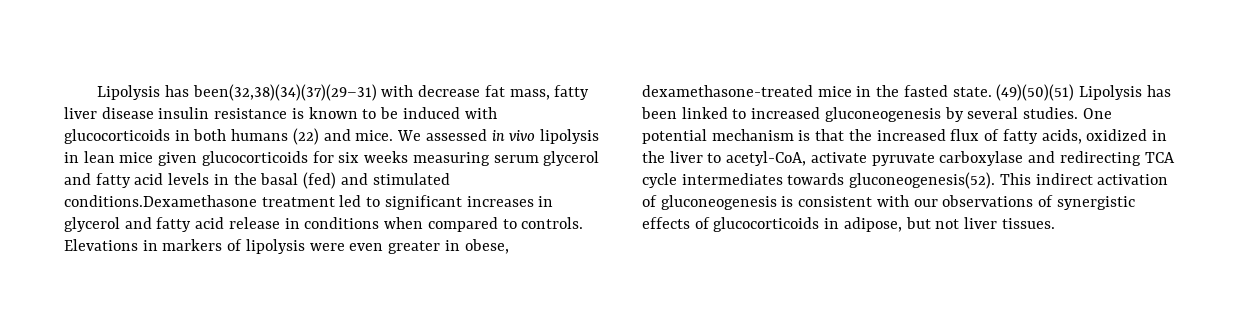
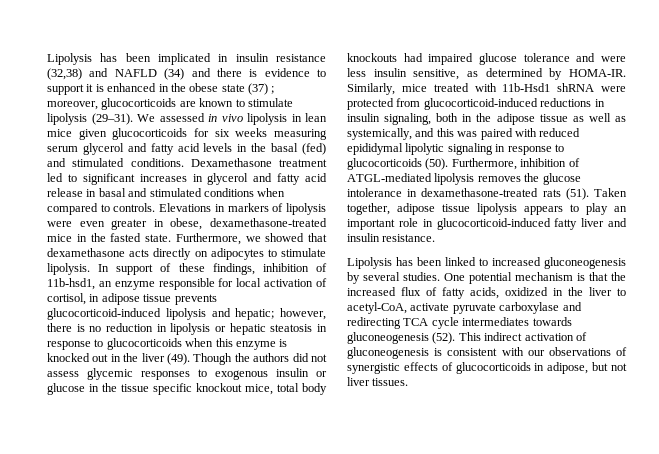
- Lipolysis has been(32,38)(34)(37)(29–31) with decrease fat mass, fatty liver disease insulin resistance is known to be induced with glucocorticoids in both humans (22) and mice.
+ Lipolysis has been implicated in insulin resistance (32,38) and NAFLD (34) and there is evidence to support it is enhanced in the obese state (37) ; moreover, glucocorticoids are known to stimulate lipolysis (29–31).
- We assessed in vivo lipolysis in lean mice given glucocorticoids for six weeks measuring serum glycerol and fatty acid levels in the basal (fed) and stimulated conditions.Dexamethasone treatment led to significant increases in glycerol and fatty acid release in conditions when compared to controls.
+ We assessed in vivo lipolysis in lean mice given glucocorticoids for six weeks measuring serum glycerol and fatty acid levels in the basal (fed) and stimulated conditions. Dexamethasone treatment led to significant increases in glycerol and fatty acid release in basal and stimulated conditions when compared to controls.
- (49)(50)(51) Lipolysis has been linked to increased gluconeogenesis by several studies.
+ Furthermore, we showed that dexamethasone acts directly on adipocytes to stimulate lipolysis. In support of these findings, inhibition of 11b-hsd1, an enzyme responsible for local activation of cortisol, in adipose tissue prevents glucocorticoid-induced lipolysis and hepatic; however, there is no reduction in lipolysis or hepatic steatosis in response to glucocorticoids when this enzyme is knocked out in the liver (49). Though the authors did not assess glycemic responses to exogenous insulin or glucose in the tissue specific knockout mice, total body knockouts had impaired glucose tolerance and were less insulin sensitive, as determined by HOMA-IR. Similarly, mice treated with 11b-Hsd1 shRNA were protected from glucocorticoid-induced reductions in insulin signaling, both in the adipose tissue as well as systemically, and this was paired with reduced epididymal lipolytic signaling in response to glucocorticoids (50). Furthermore, inhibition of ATGL-mediated lipolysis removes the glucose intolerance in dexamethasone-treated rats (51). Taken together, adipose tissue lipolysis appears to play an important role in glucocorticoid-induced fatty liver and insulin resistance.
+ Lipolysis has been linked to increased gluconeogenesis by several studies.
- One potential mechanism is that the increased flux of fatty acids, oxidized in the liver to acetyl-CoA, activate pyruvate carboxylase and redirecting TCA cycle intermediates towards gluconeogenesis(52).
+ One potential mechanism is that the increased flux of fatty acids, oxidized in the liver to acetyl-CoA, activate pyruvate carboxylase and redirecting TCA cycle intermediates towards gluconeogenesis (52).

